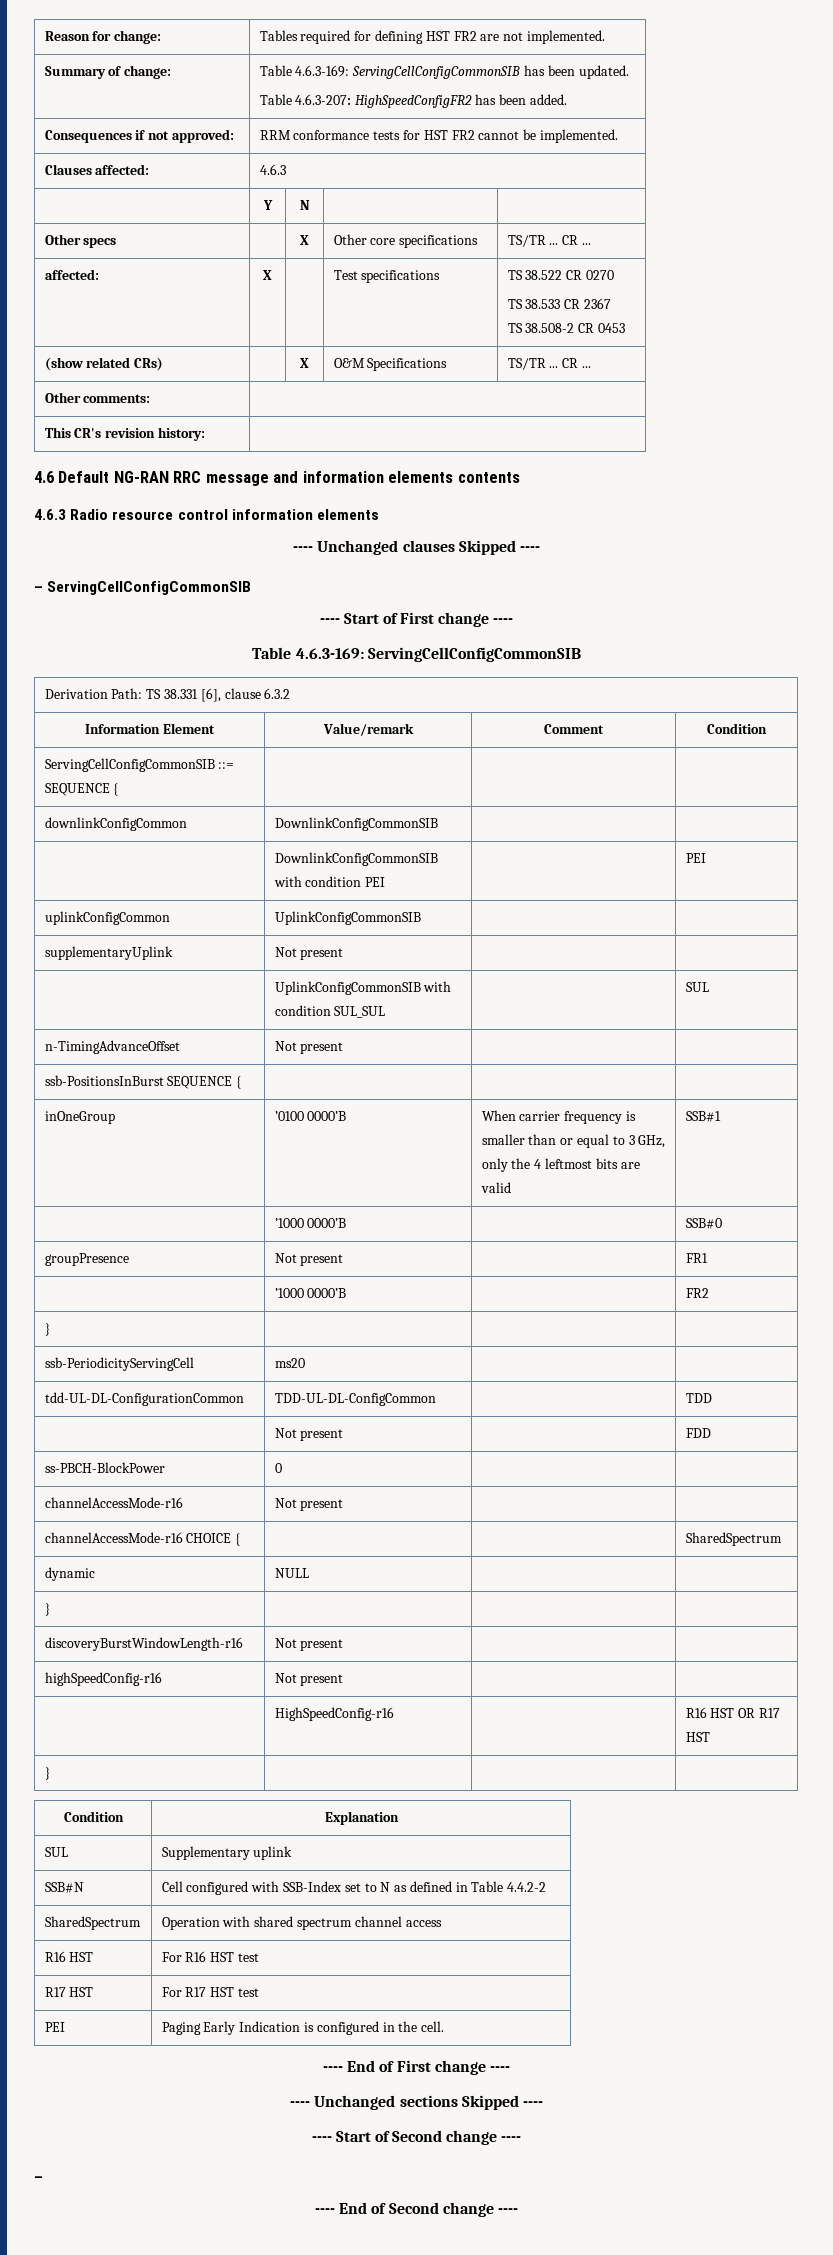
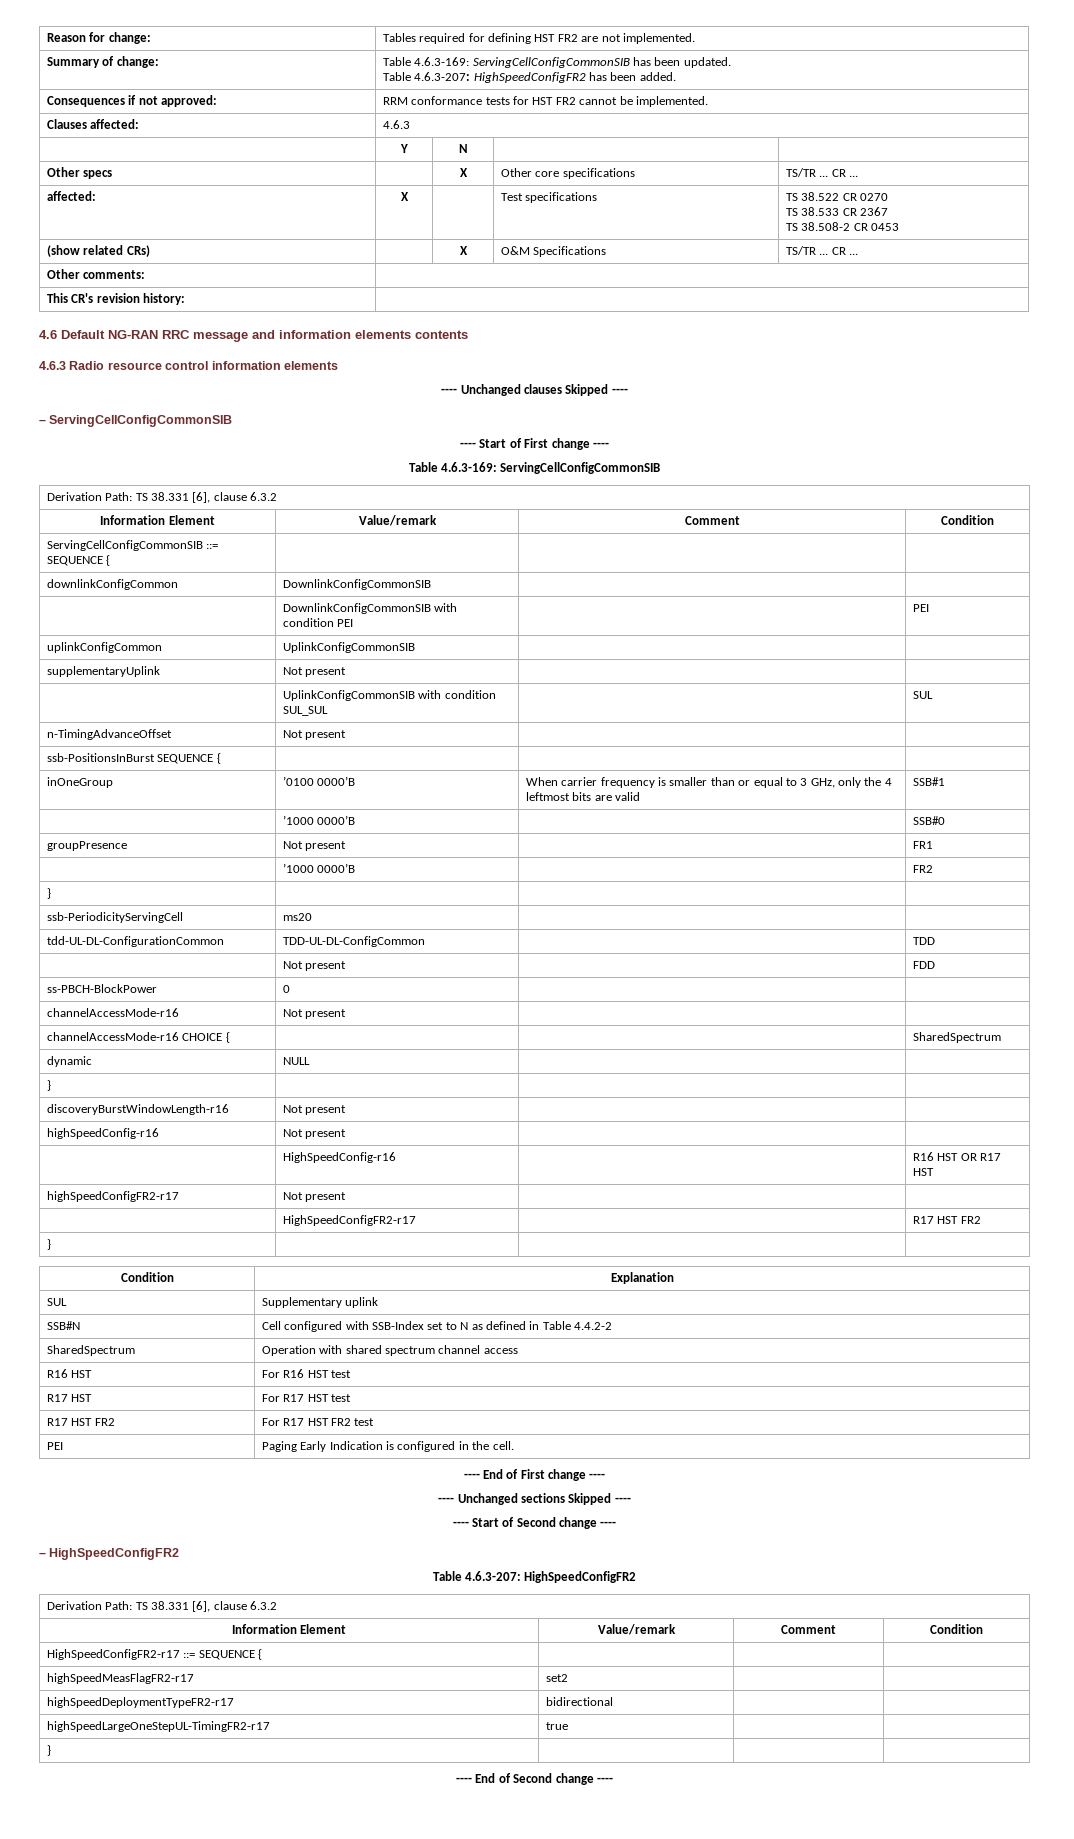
+ highSpeedConfigFR2-r17 | Not present | |
+ | HighSpeedConfigFR2-r17 | | R17 HST FR2
+ R17 HST FR2 | For R17 HST FR2 test
  ---- Start of Second change ----
- –
+ – HighSpeedConfigFR2
+ Table 4.6.3-207: HighSpeedConfigFR2
+ Derivation Path: TS 38.331 [6], clause 6.3.2
+ Information Element | Value/remark | Comment | Condition
+ HighSpeedConfigFR2-r17 ::= SEQUENCE { | | |
+ highSpeedMeasFlagFR2-r17 | set2 | |
+ highSpeedDeploymentTypeFR2-r17 | bidirectional | |
+ highSpeedLargeOneStepUL-TimingFR2-r17 | true | |
+ } | | |

